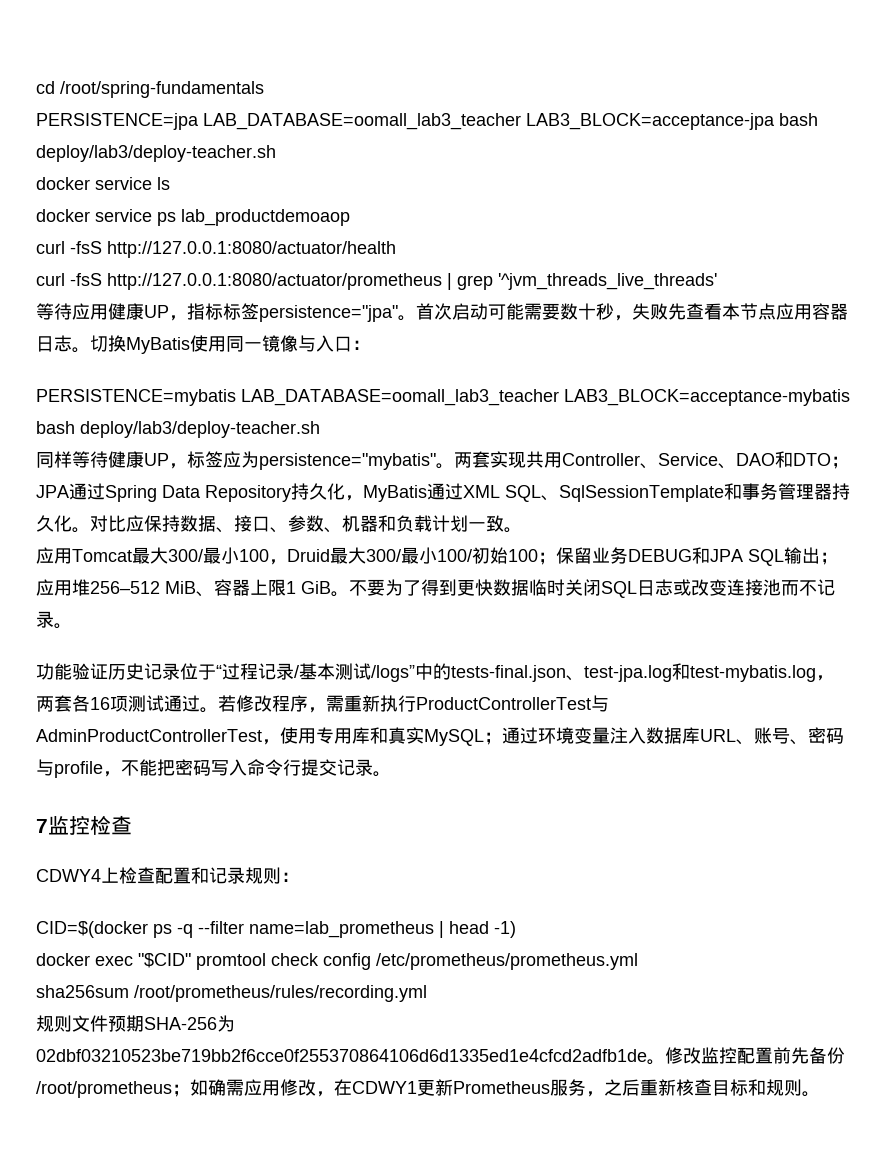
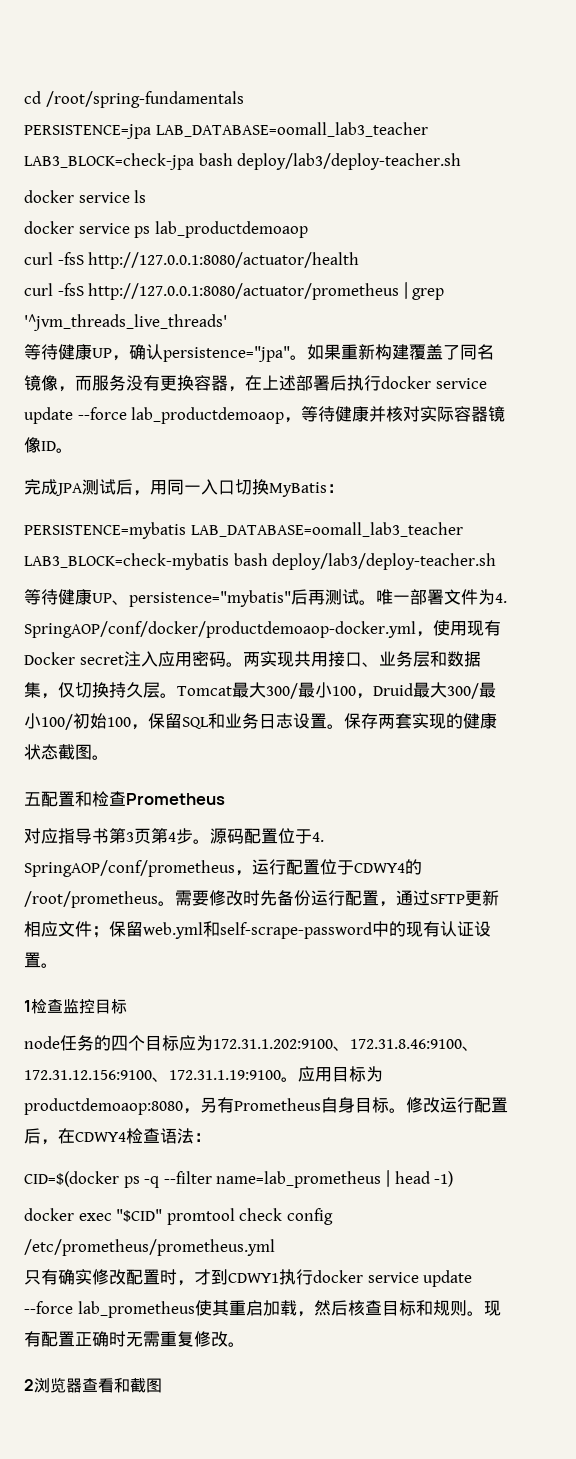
- PERSISTENCE=jpa LAB_DATABASE=oomall_lab3_teacher LAB3_BLOCK=acceptance-jpa bash deploy/lab3/deploy-teacher.sh
+ PERSISTENCE=jpa LAB_DATABASE=oomall_lab3_teacher LAB3_BLOCK=check-jpa bash deploy/lab3/deploy-teacher.sh
- 等待应用健康UP，指标标签persistence="jpa"。首次启动可能需要数十秒，失败先查看本节点应用容器日志。切换MyBatis使用同一镜像与入口：
+ 等待健康UP，确认persistence="jpa"。如果重新构建覆盖了同名镜像，而服务没有更换容器，在上述部署后执行docker service update --force lab_productdemoaop，等待健康并核对实际容器镜像ID。
+ 完成JPA测试后，用同一入口切换MyBatis：
- PERSISTENCE=mybatis LAB_DATABASE=oomall_lab3_teacher LAB3_BLOCK=acceptance-mybatis bash deploy/lab3/deploy-teacher.sh
- 同样等待健康UP，标签应为persistence="mybatis"。两套实现共用Controller、Service、DAO和DTO；JPA通过Spring Data Repository持久化，MyBatis通过XML SQL、SqlSessionTemplate和事务管理器持久化。对比应保持数据、接口、参数、机器和负载计划一致。
- 应用Tomcat最大300/最小100，Druid最大300/最小100/初始100；保留业务DEBUG和JPA SQL输出；应用堆256–512 MiB、容器上限1 GiB。不要为了得到更快数据临时关闭SQL日志或改变连接池而不记录。
- 功能验证历史记录位于“过程记录/基本测试/logs”中的tests-final.json、test-jpa.log和test-mybatis.log，两套各16项测试通过。若修改程序，需重新执行ProductControllerTest与AdminProductControllerTest，使用专用库和真实MySQL；通过环境变量注入数据库URL、账号、密码与profile，不能把密码写入命令行提交记录。
- 7监控检查
- CDWY4上检查配置和记录规则：
+ PERSISTENCE=mybatis LAB_DATABASE=oomall_lab3_teacher LAB3_BLOCK=check-mybatis bash deploy/lab3/deploy-teacher.sh
+ 等待健康UP、persistence="mybatis"后再测试。唯一部署文件为4. SpringAOP/conf/docker/productdemoaop-docker.yml，使用现有Docker secret注入应用密码。两实现共用接口、业务层和数据集，仅切换持久层。Tomcat最大300/最小100，Druid最大300/最小100/初始100，保留SQL和业务日志设置。保存两套实现的健康状态截图。
+ 五配置和检查Prometheus
+ 对应指导书第3页第4步。源码配置位于4. SpringAOP/conf/prometheus，运行配置位于CDWY4的/root/prometheus。需要修改时先备份运行配置，通过SFTP更新相应文件；保留web.yml和self-scrape-password中的现有认证设置。
+ 1检查监控目标
+ node任务的四个目标应为172.31.1.202:9100、172.31.8.46:9100、172.31.12.156:9100、172.31.1.19:9100。应用目标为productdemoaop:8080，另有Prometheus自身目标。修改运行配置后，在CDWY4检查语法：
- sha256sum /root/prometheus/rules/recording.yml
- 规则文件预期SHA-256为02dbf03210523be719bb2f6cce0f255370864106d6d1335ed1e4cfcd2adfb1de。修改监控配置前先备份/root/prometheus；如确需应用修改，在CDWY1更新Prometheus服务，之后重新核查目标和规则。
+ 只有确实修改配置时，才到CDWY1执行docker service update --force lab_prometheus使其重启加载，然后核查目标和规则。现有配置正确时无需重复修改。
+ 2浏览器查看和截图

